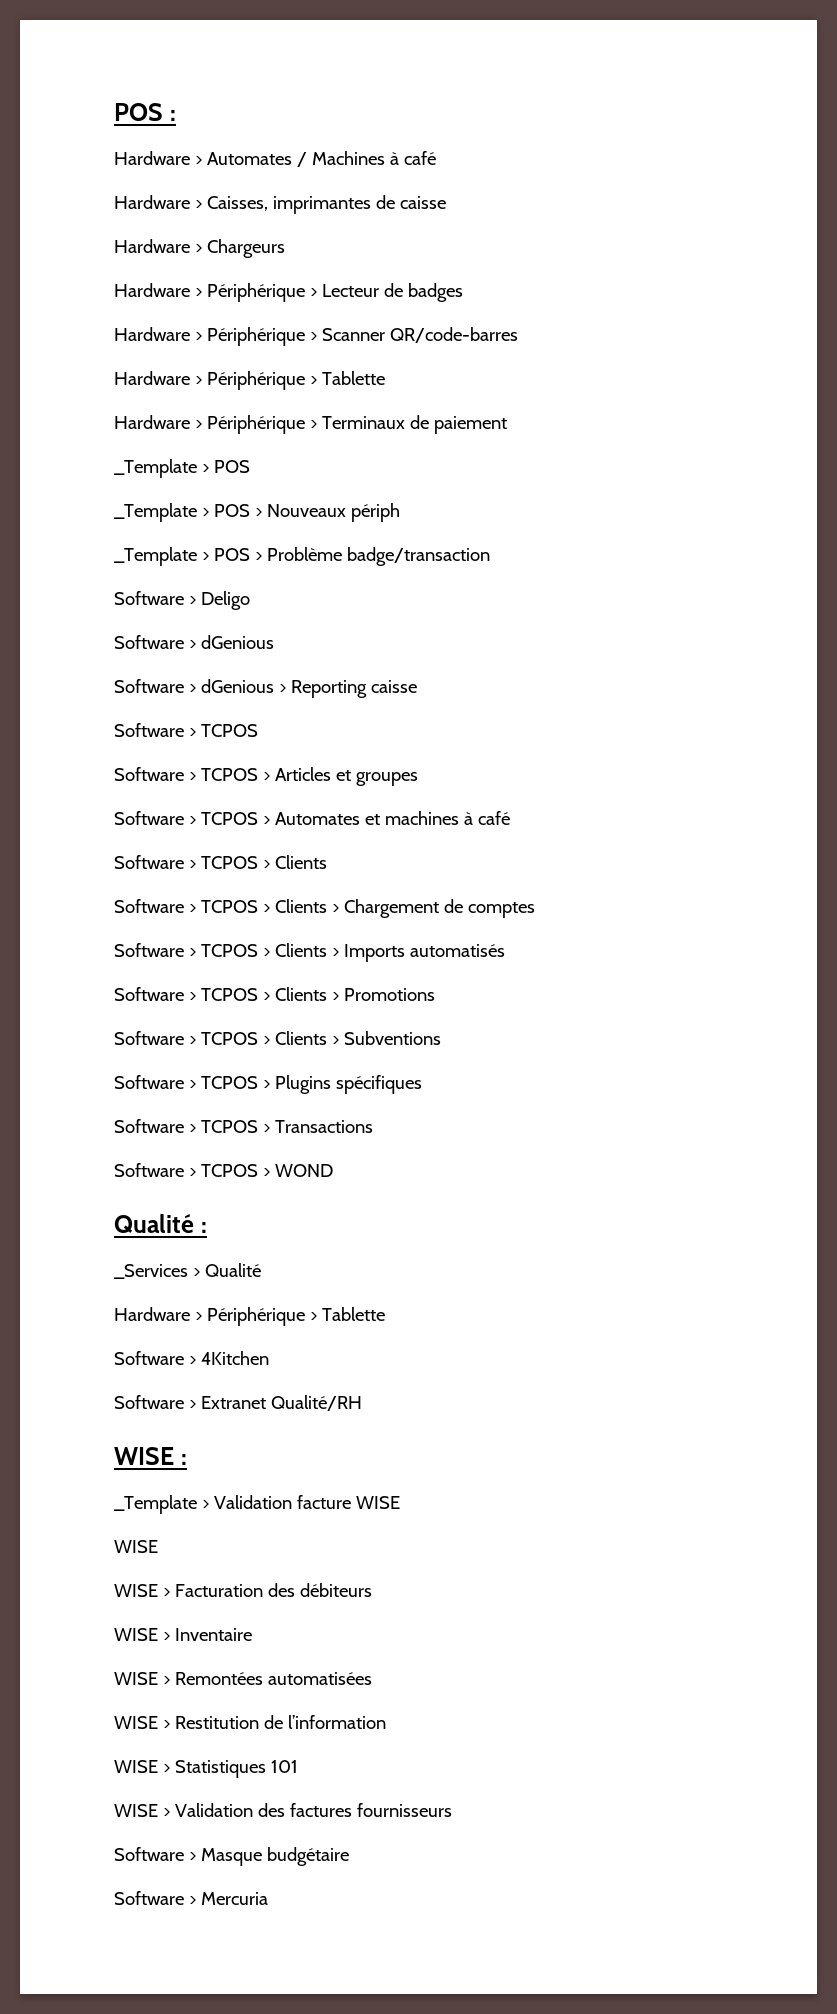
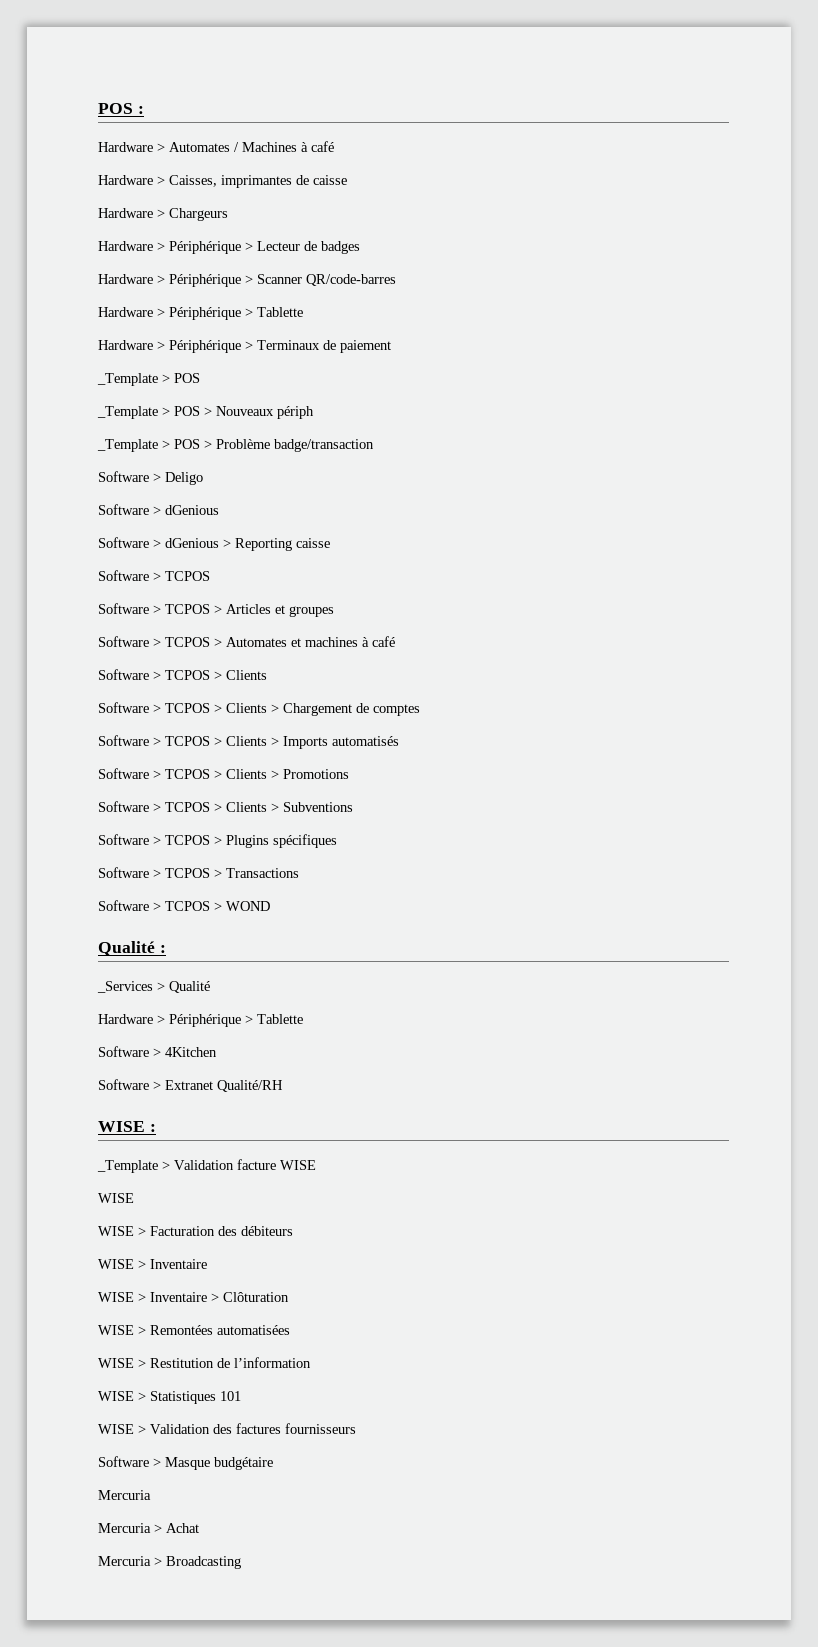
+ WISE > Inventaire > Clôturation
  Software > Masque budgétaire
- Software > Mercuria
+ Mercuria
+ Mercuria > Achat
+ Mercuria > Broadcasting

